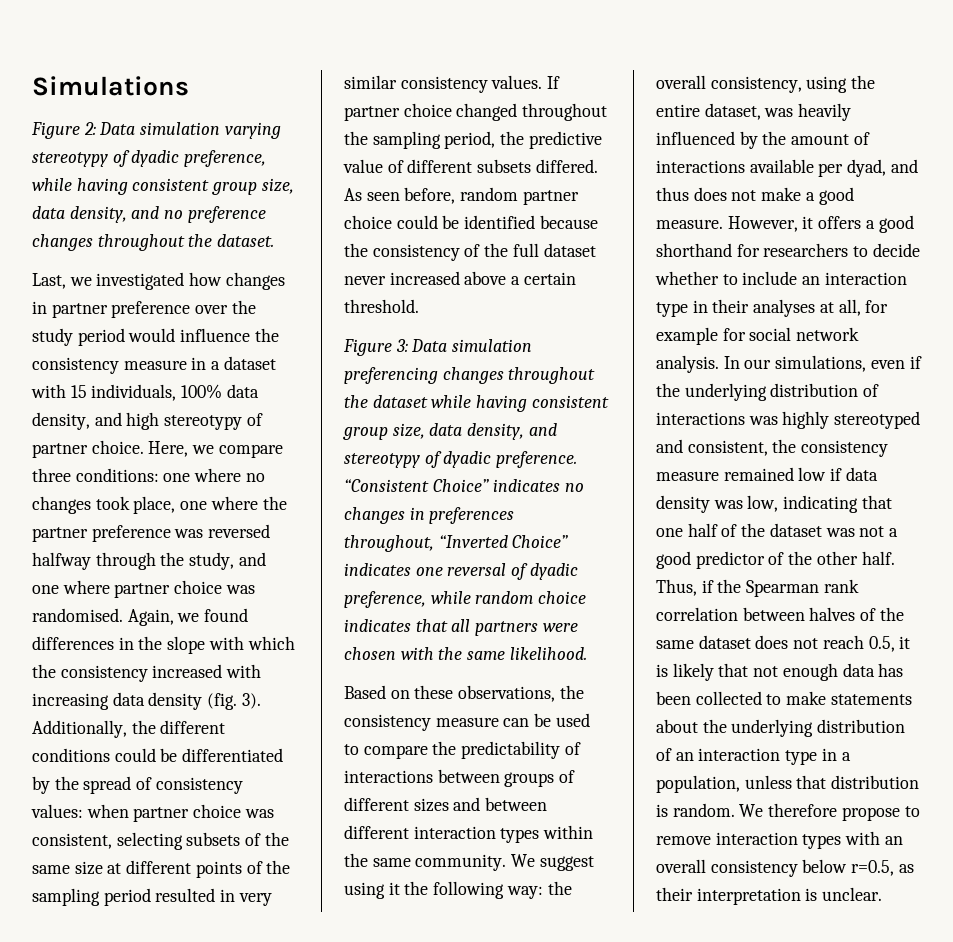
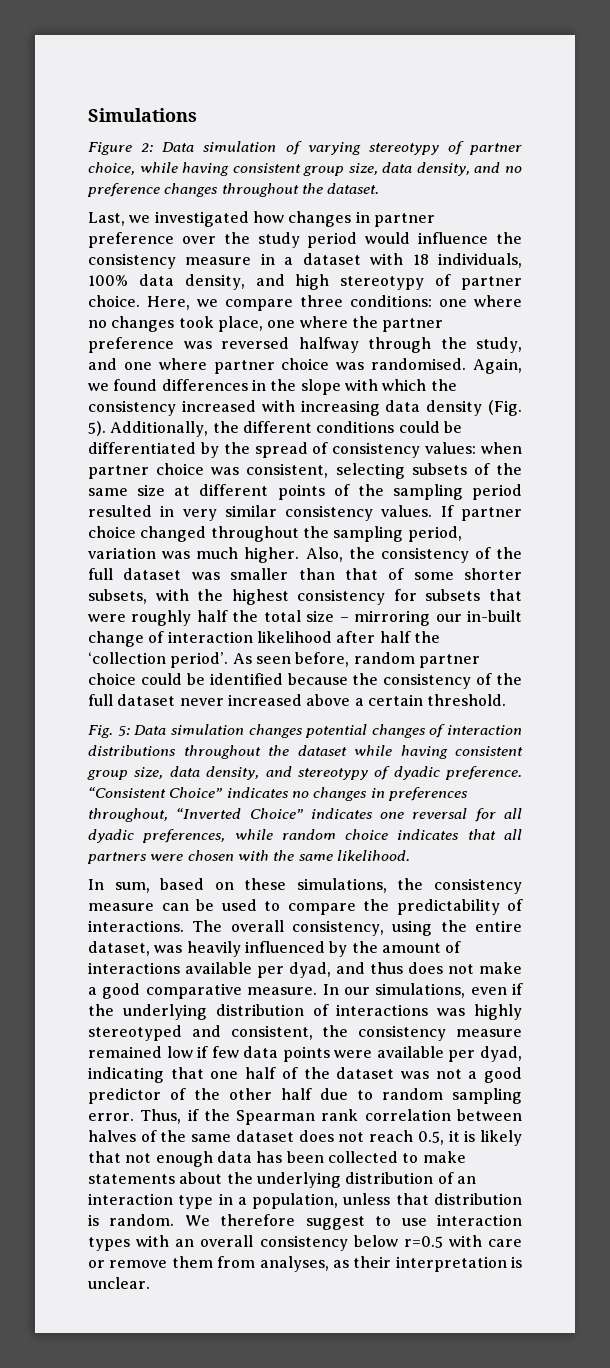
- Figure 2: Data simulation varying stereotypy of dyadic preference, while having consistent group size, data density, and no preference changes throughout the dataset.
+ Figure 2: Data simulation of varying stereotypy of partner choice, while having consistent group size, data density, and no preference changes throughout the dataset.
- Last, we investigated how changes in partner preference over the study period would influence the consistency measure in a dataset with 15 individuals, 100% data density, and high stereotypy of partner choice.
+ Last, we investigated how changes in partner preference over the study period would influence the consistency measure in a dataset with 18 individuals, 100% data density, and high stereotypy of partner choice.
- Again, we found differences in the slope with which the consistency increased with increasing data density (fig. 3).
+ Again, we found differences in the slope with which the consistency increased with increasing data density (Fig. 5).
- If partner choice changed throughout the sampling period, the predictive value of different subsets differed.
+ If partner choice changed throughout the sampling period, variation was much higher. Also, the consistency of the full dataset was smaller than that of some shorter subsets, with the highest consistency for subsets that were roughly half the total size – mirroring our in-built change of interaction likelihood after half the ‘collection period’.
- Figure 3: Data simulation preferencing changes throughout the dataset while having consistent group size, data density, and stereotypy of dyadic preference.
+ Fig. 5: Data simulation changes potential changes of interaction distributions throughout the dataset while having consistent group size, data density, and stereotypy of dyadic preference.
- “Consistent Choice” indicates no changes in preferences throughout, “Inverted Choice” indicates one reversal of dyadic preference, while random choice indicates that all partners were chosen with the same likelihood.
+ “Consistent Choice” indicates no changes in preferences throughout, “Inverted Choice” indicates one reversal for all dyadic preferences, while random choice indicates that all partners were chosen with the same likelihood.
- Based on these observations, the consistency measure can be used to compare the predictability of interactions between groups of different sizes and between different interaction types within the same community. We suggest using it the following way: the overall consistency, using the entire dataset, was heavily influenced by the amount of interactions available per dyad, and thus does not make a good measure. However, it offers a good shorthand for researchers to decide whether to include an interaction type in their analyses at all, for example for social network analysis.
+ In sum, based on these simulations, the consistency measure can be used to compare the predictability of interactions. The overall consistency, using the entire dataset, was heavily influenced by the amount of interactions available per dyad, and thus does not make a good comparative measure.
- In our simulations, even if the underlying distribution of interactions was highly stereotyped and consistent, the consistency measure remained low if data density was low, indicating that one half of the dataset was not a good predictor of the other half.
+ In our simulations, even if the underlying distribution of interactions was highly stereotyped and consistent, the consistency measure remained low if few data points were available per dyad, indicating that one half of the dataset was not a good predictor of the other half due to random sampling error.
- We therefore propose to remove interaction types with an overall consistency below r=0.5, as their interpretation is unclear.
+ We therefore suggest to use interaction types with an overall consistency below r=0.5 with care or remove them from analyses, as their interpretation is unclear.

